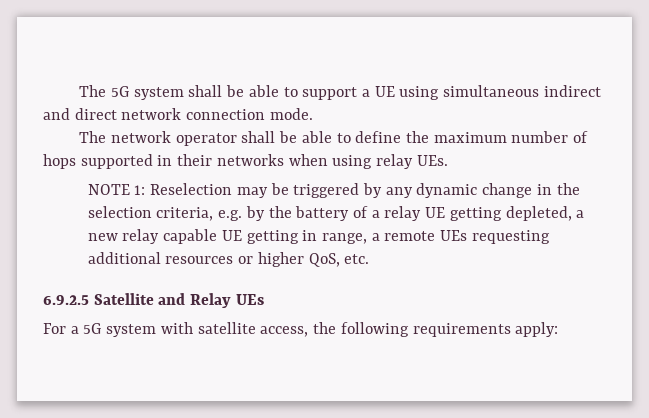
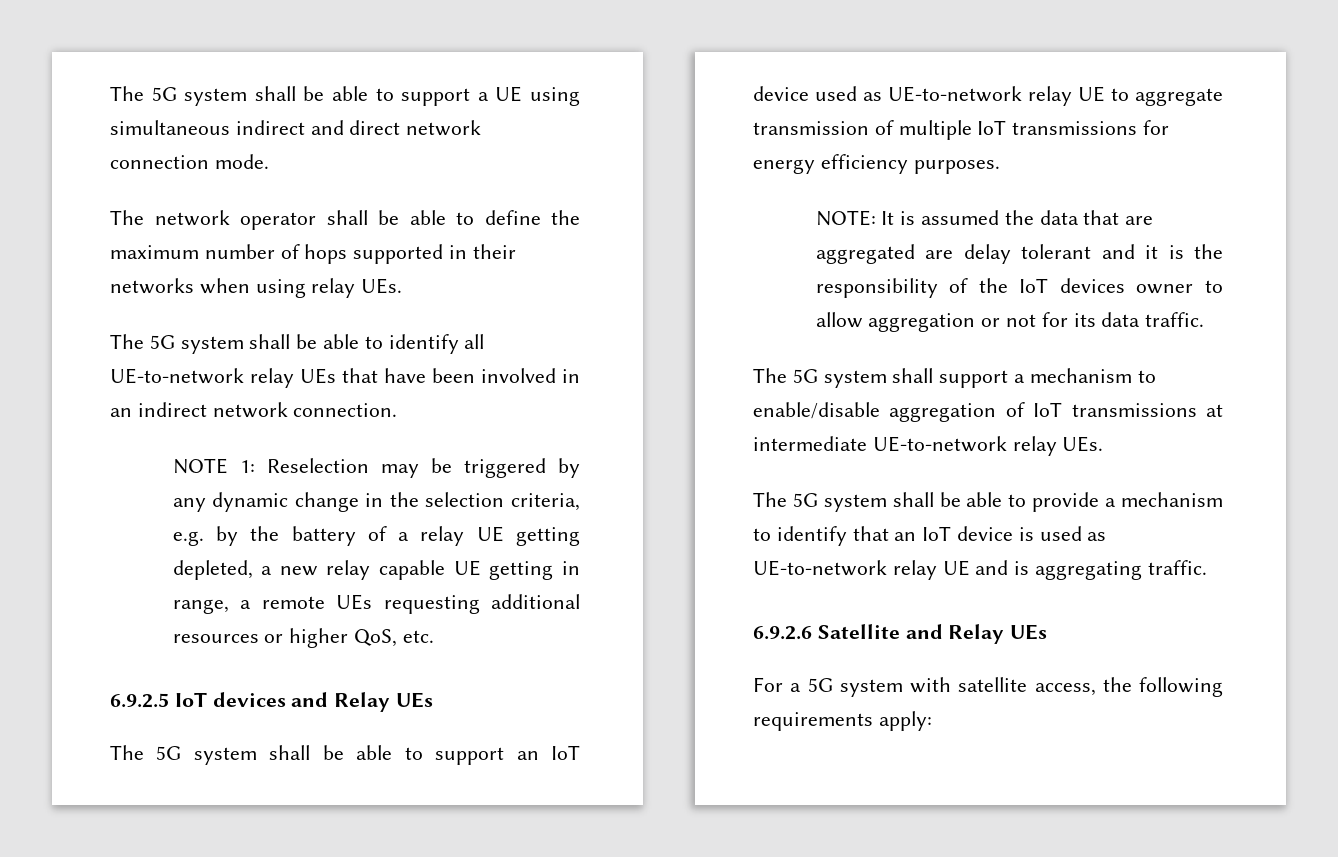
+ The 5G system shall be able to identify all UE-to-network relay UEs that have been involved in an indirect network connection.
- 6.9.2.5 Satellite and Relay UEs
+ 6.9.2.5 IoT devices and Relay UEs
+ The 5G system shall be able to support an IoT device used as UE-to-network relay UE to aggregate transmission of multiple IoT transmissions for energy efficiency purposes.
+ NOTE: It is assumed the data that are aggregated are delay tolerant and it is the responsibility of the IoT devices owner to allow aggregation or not for its data traffic.
+ The 5G system shall support a mechanism to enable/disable aggregation of IoT transmissions at intermediate UE-to-network relay UEs.
+ The 5G system shall be able to provide a mechanism to identify that an IoT device is used as UE-to-network relay UE and is aggregating traffic.
+ 6.9.2.6 Satellite and Relay UEs

